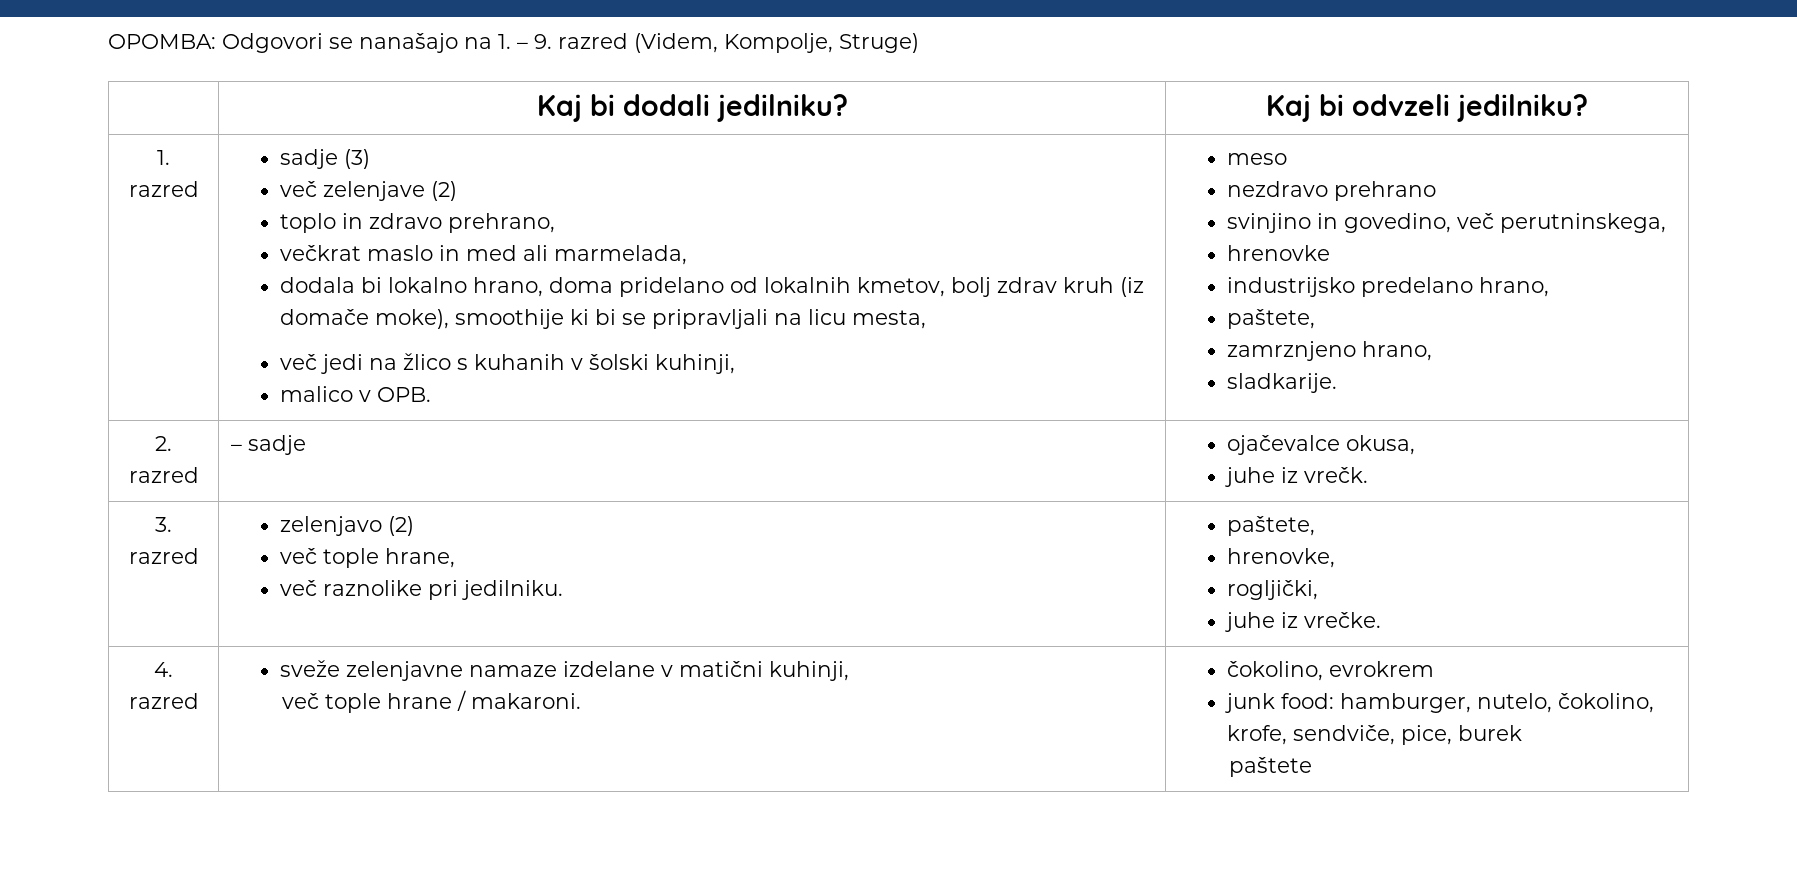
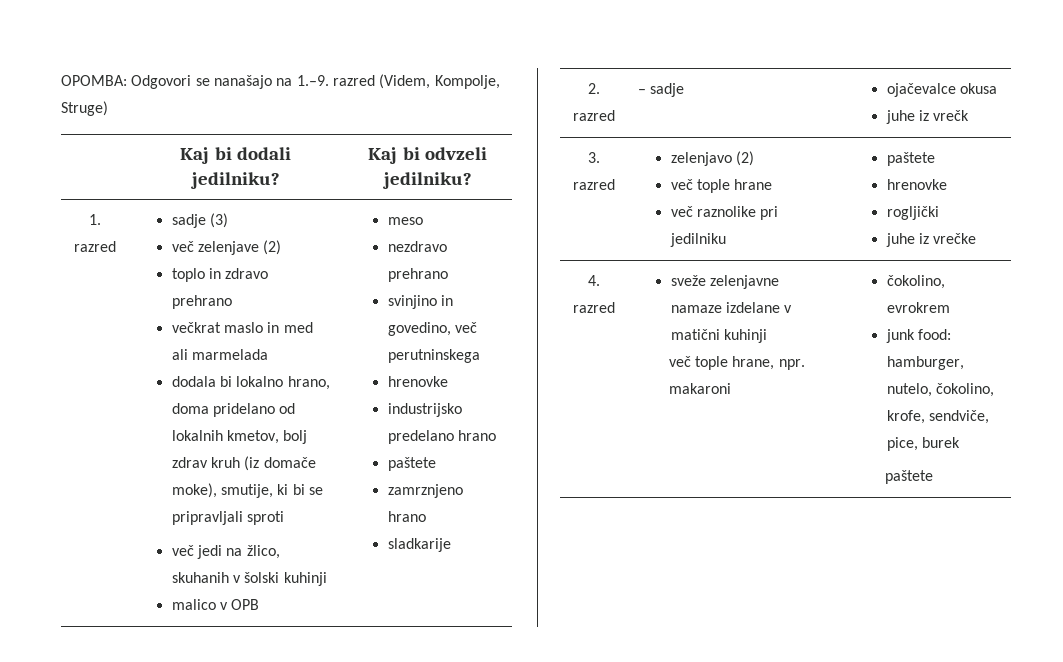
- OPOMBA: Odgovori se nanašajo na 1. – 9. razred (Videm, Kompolje, Struge)
+ OPOMBA: Odgovori se nanašajo na 1.–9. razred (Videm, Kompolje, Struge)
- toplo in zdravo prehrano,
+ toplo in zdravo prehrano
- večkrat maslo in med ali marmelada,
+ večkrat maslo in med ali marmelada
- dodala bi lokalno hrano, doma pridelano od lokalnih kmetov, bolj zdrav kruh (iz domače moke), smoothije ki bi se pripravljali na licu mesta,
+ dodala bi lokalno hrano, doma pridelano od lokalnih kmetov, bolj zdrav kruh (iz domače moke), smutije, ki bi se pripravljali sproti
- več jedi na žlico s kuhanih v šolski kuhinji,
+ več jedi na žlico, skuhanih v šolski kuhinji
- malico v OPB.
+ malico v OPB
- svinjino in govedino, več perutninskega,
+ svinjino in govedino, več perutninskega
- industrijsko predelano hrano,
- paštete,
+ industrijsko predelano hrano
+ paštete
- zamrznjeno hrano,
- sladkarije.
+ zamrznjeno hrano
+ sladkarije
- 2. razred | – sadje | ojačevalce okusa,
- juhe iz vrečk.
+ 2. razred | – sadje | ojačevalce okusa
+ juhe iz vrečk
  3. razred | zelenjavo (2)
- več tople hrane,
- več raznolike pri jedilniku. | paštete,
- hrenovke,
- rogljički,
- juhe iz vrečke.
+ več tople hrane
+ več raznolike pri jedilniku | paštete
+ hrenovke
+ rogljički
+ juhe iz vrečke
- 4. razred | sveže zelenjavne namaze izdelane v matični kuhinji,
- več tople hrane / makaroni. | čokolino, evrokrem
+ 4. razred | sveže zelenjavne namaze izdelane v matični kuhinji
+ več tople hrane, npr. makaroni | čokolino, evrokrem

